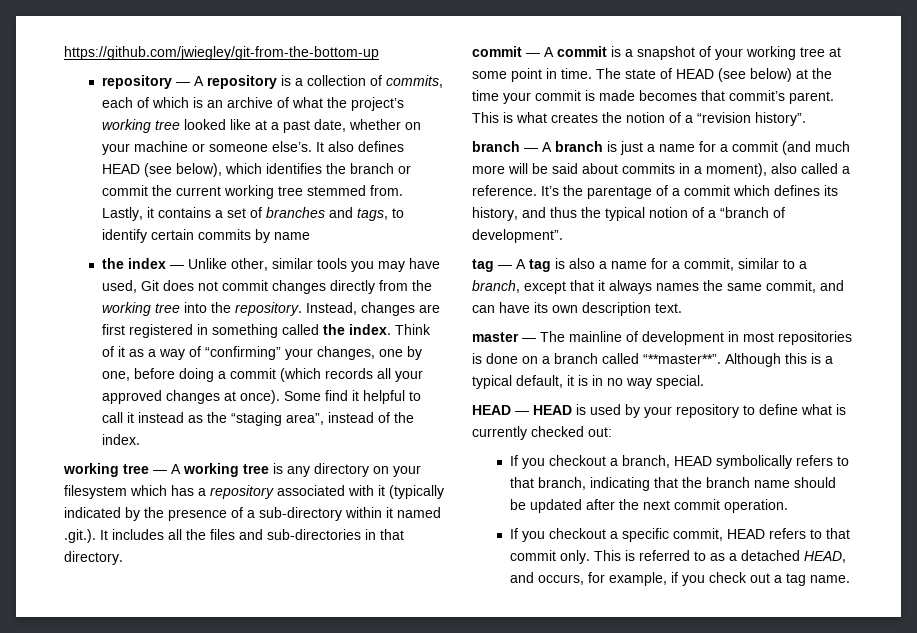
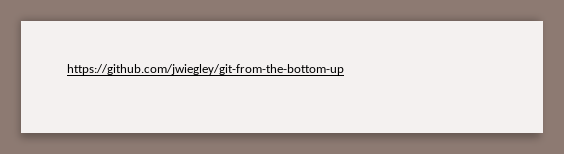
- repository — A repository is a collection of commits, each of which is an archive of what the project’s working tree looked like at a past date, whether on your machine or someone else’s. It also defines HEAD (see below), which identifies the branch or commit the current working tree stemmed from. Lastly, it contains a set of branches and tags, to identify certain commits by name
- the index — Unlike other, similar tools you may have used, Git does not commit changes directly from the working tree into the repository. Instead, changes are first registered in something called the index. Think of it as a way of “confirming” your changes, one by one, before doing a commit (which records all your approved changes at once). Some find it helpful to call it instead as the “staging area”, instead of the index.
- working tree — A working tree is any directory on your filesystem which has a repository associated with it (typically indicated by the presence of a sub-directory within it named .git.). It includes all the files and sub-directories in that directory.
- commit — A commit is a snapshot of your working tree at some point in time. The state of HEAD (see below) at the time your commit is made becomes that commit’s parent. This is what creates the notion of a “revision history”.
- branch — A branch is just a name for a commit (and much more will be said about commits in a moment), also called a reference. It’s the parentage of a commit which defines its history, and thus the typical notion of a “branch of development”.
- tag — A tag is also a name for a commit, similar to a branch, except that it always names the same commit, and can have its own description text.
- master — The mainline of development in most repositories is done on a branch called “**master**”. Although this is a typical default, it is in no way special.
- HEAD — HEAD is used by your repository to define what is currently checked out:
- If you checkout a branch, HEAD symbolically refers to that branch, indicating that the branch name should be updated after the next commit operation.
- If you checkout a specific commit, HEAD refers to that commit only. This is referred to as a detached HEAD, and occurs, for example, if you check out a tag name.

